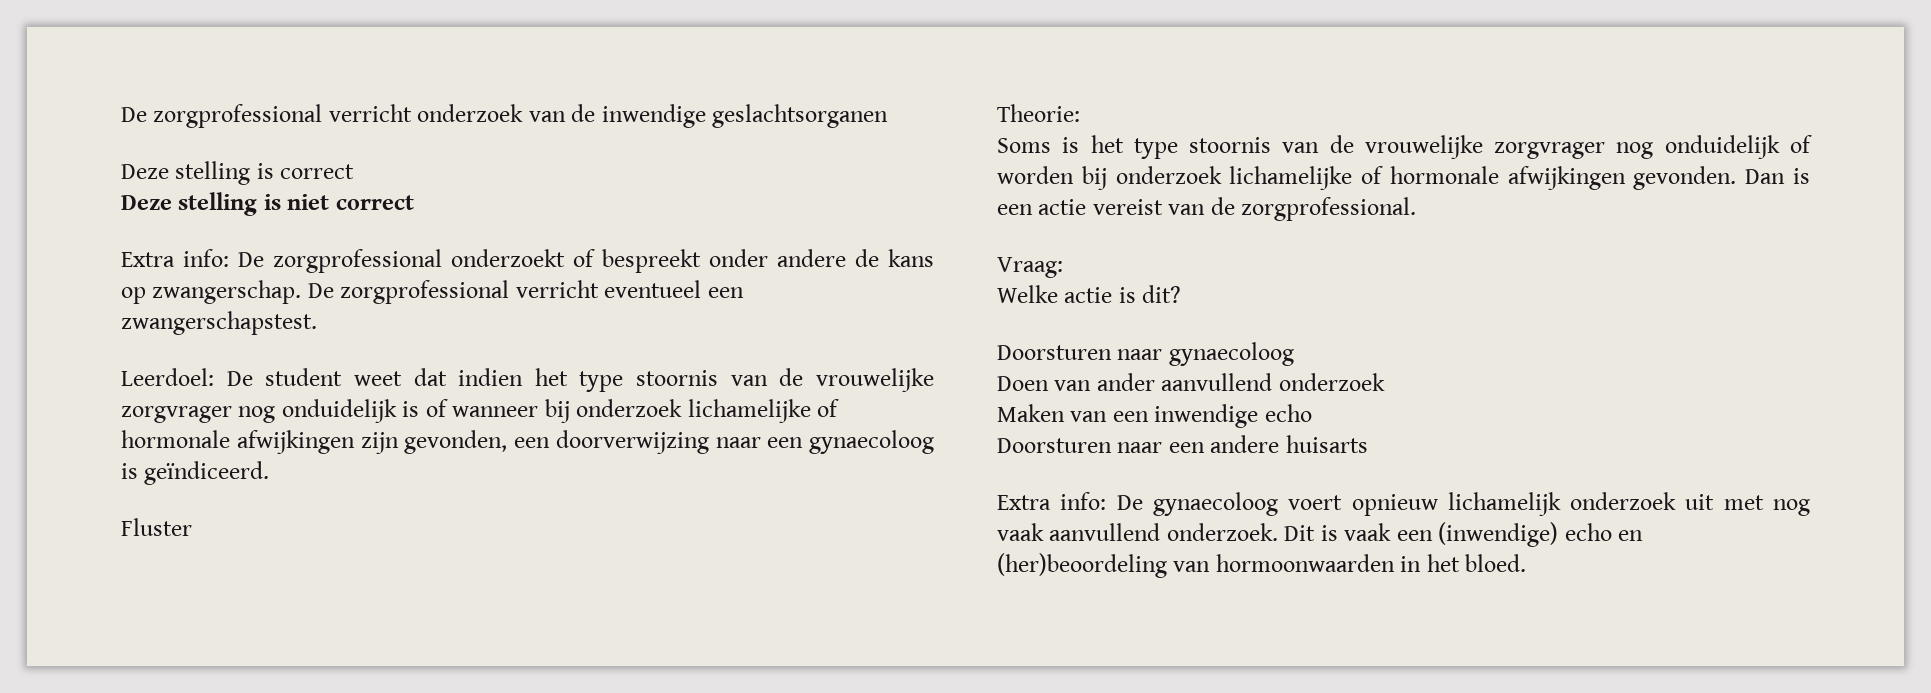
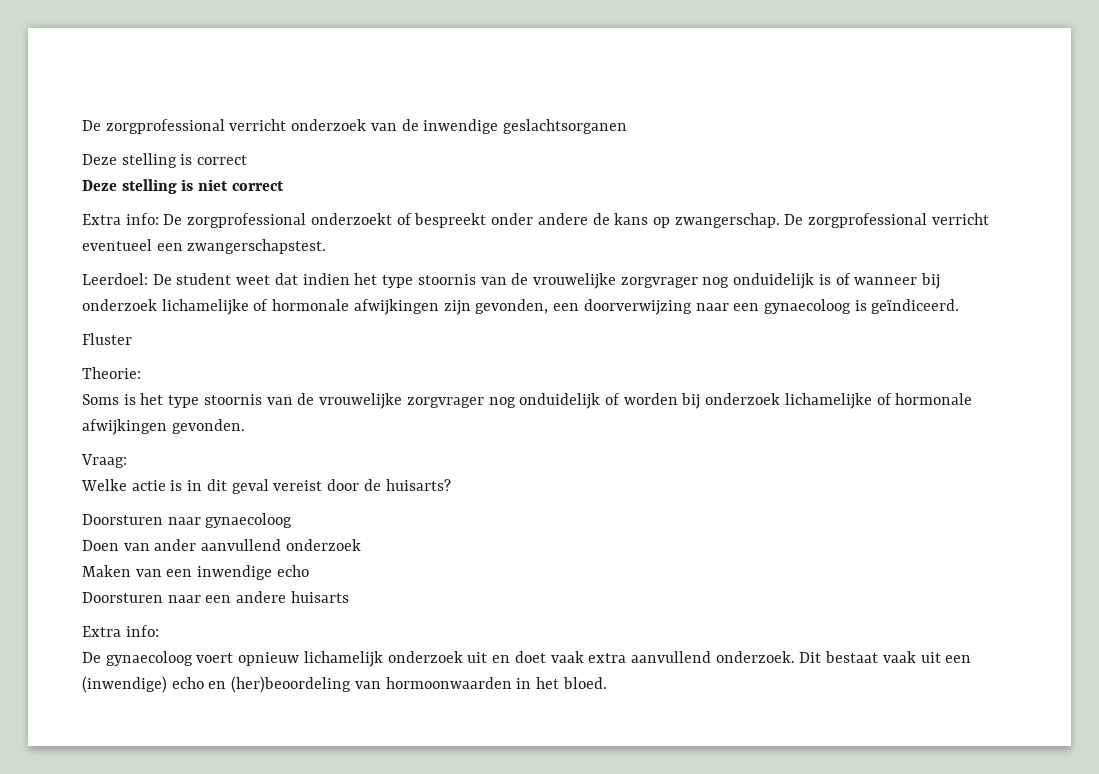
- Soms is het type stoornis van de vrouwelijke zorgvrager nog onduidelijk of worden bij onderzoek lichamelijke of hormonale afwijkingen gevonden. Dan is een actie vereist van de zorgprofessional.
+ Soms is het type stoornis van de vrouwelijke zorgvrager nog onduidelijk of worden bij onderzoek lichamelijke of hormonale afwijkingen gevonden.
  Vraag:
- Welke actie is dit?
+ Welke actie is in dit geval vereist door de huisarts?
  Doorsturen naar een andere huisarts
- Extra info: De gynaecoloog voert opnieuw lichamelijk onderzoek uit met nog vaak aanvullend onderzoek. Dit is vaak een (inwendige) echo en (her)beoordeling van hormoonwaarden in het bloed.
+ Extra info:
+ De gynaecoloog voert opnieuw lichamelijk onderzoek uit en doet vaak extra aanvullend onderzoek. Dit bestaat vaak uit een (inwendige) echo en (her)beoordeling van hormoonwaarden in het bloed.

